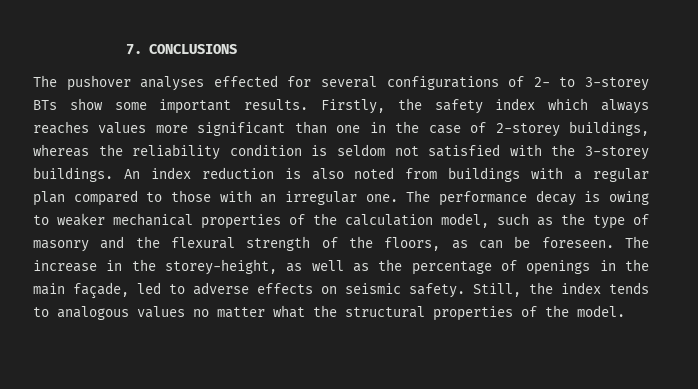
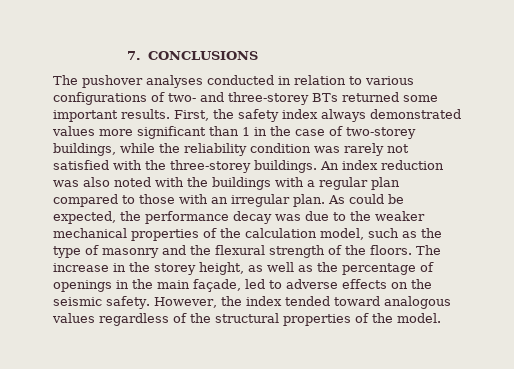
- The pushover analyses effected for several configurations of 2- to 3-storey BTs show some important results.
+ The pushover analyses conducted in relation to various configurations of two- and three-storey BTs returned some important results.
- Firstly, the safety index which always reaches values more significant than one in the case of 2-storey buildings, whereas the reliability condition is seldom not satisfied with the 3-storey buildings.
+ First, the safety index always demonstrated values more significant than 1 in the case of two-storey buildings, while the reliability condition was rarely not satisfied with the three-storey buildings.
- An index reduction is also noted from buildings with a regular plan compared to those with an irregular one. The performance decay is owing to weaker mechanical properties of the calculation model, such as the type of masonry and the flexural strength of the floors, as can be foreseen.
+ An index reduction was also noted with the buildings with a regular plan compared to those with an irregular plan. As could be expected, the performance decay was due to the weaker mechanical properties of the calculation model, such as the type of masonry and the flexural strength of the floors.
- The increase in the storey-height, as well as the percentage of openings in the main façade, led to adverse effects on seismic safety.
+ The increase in the storey height, as well as the percentage of openings in the main façade, led to adverse effects on the seismic safety.
- Still, the index tends to analogous values no matter what the structural properties of the model.
+ However, the index tended toward analogous values regardless of the structural properties of the model.

